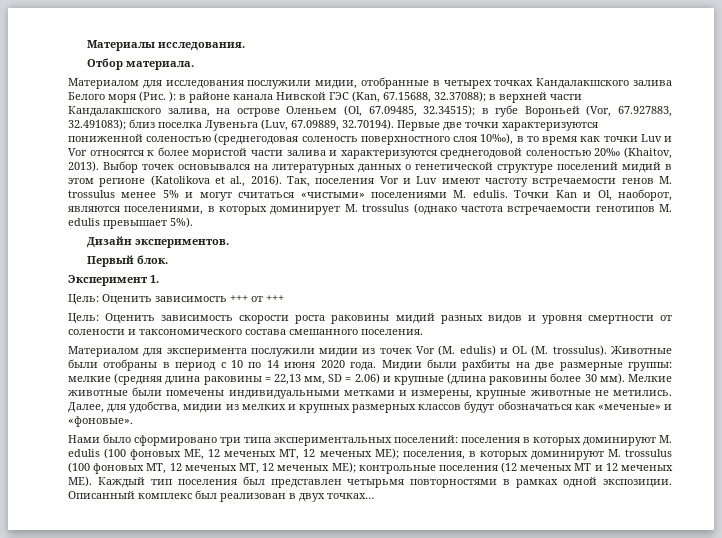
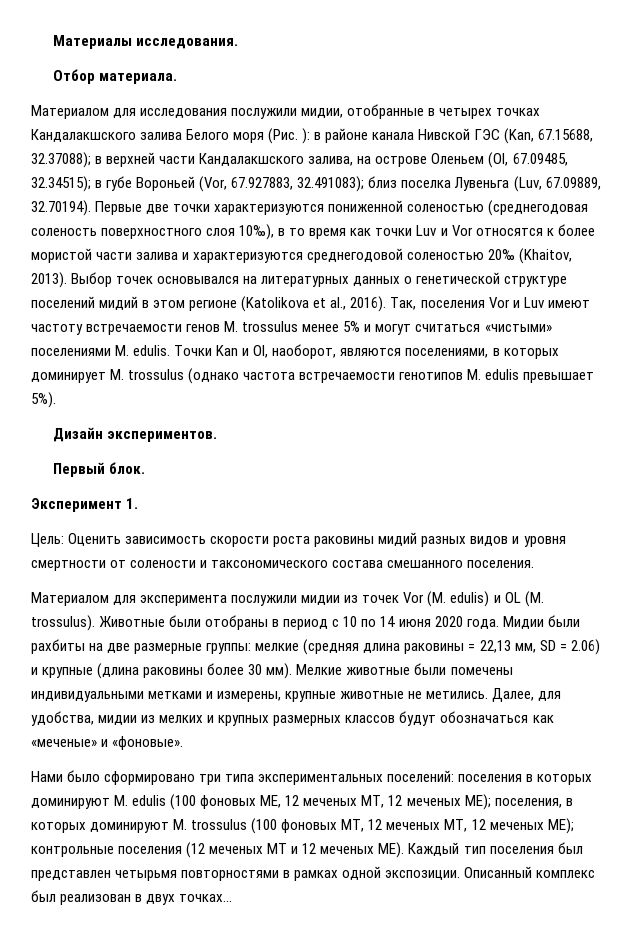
- Цель: Оценить зависимость +++ от +++

